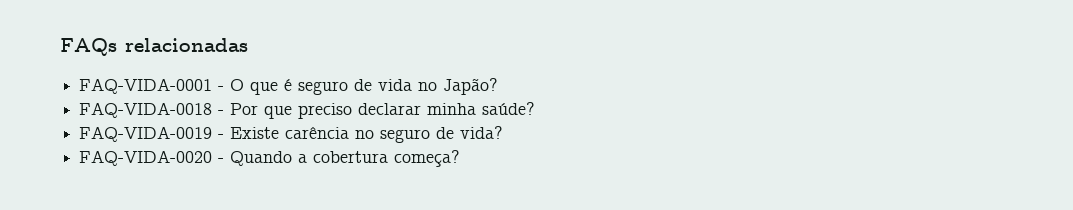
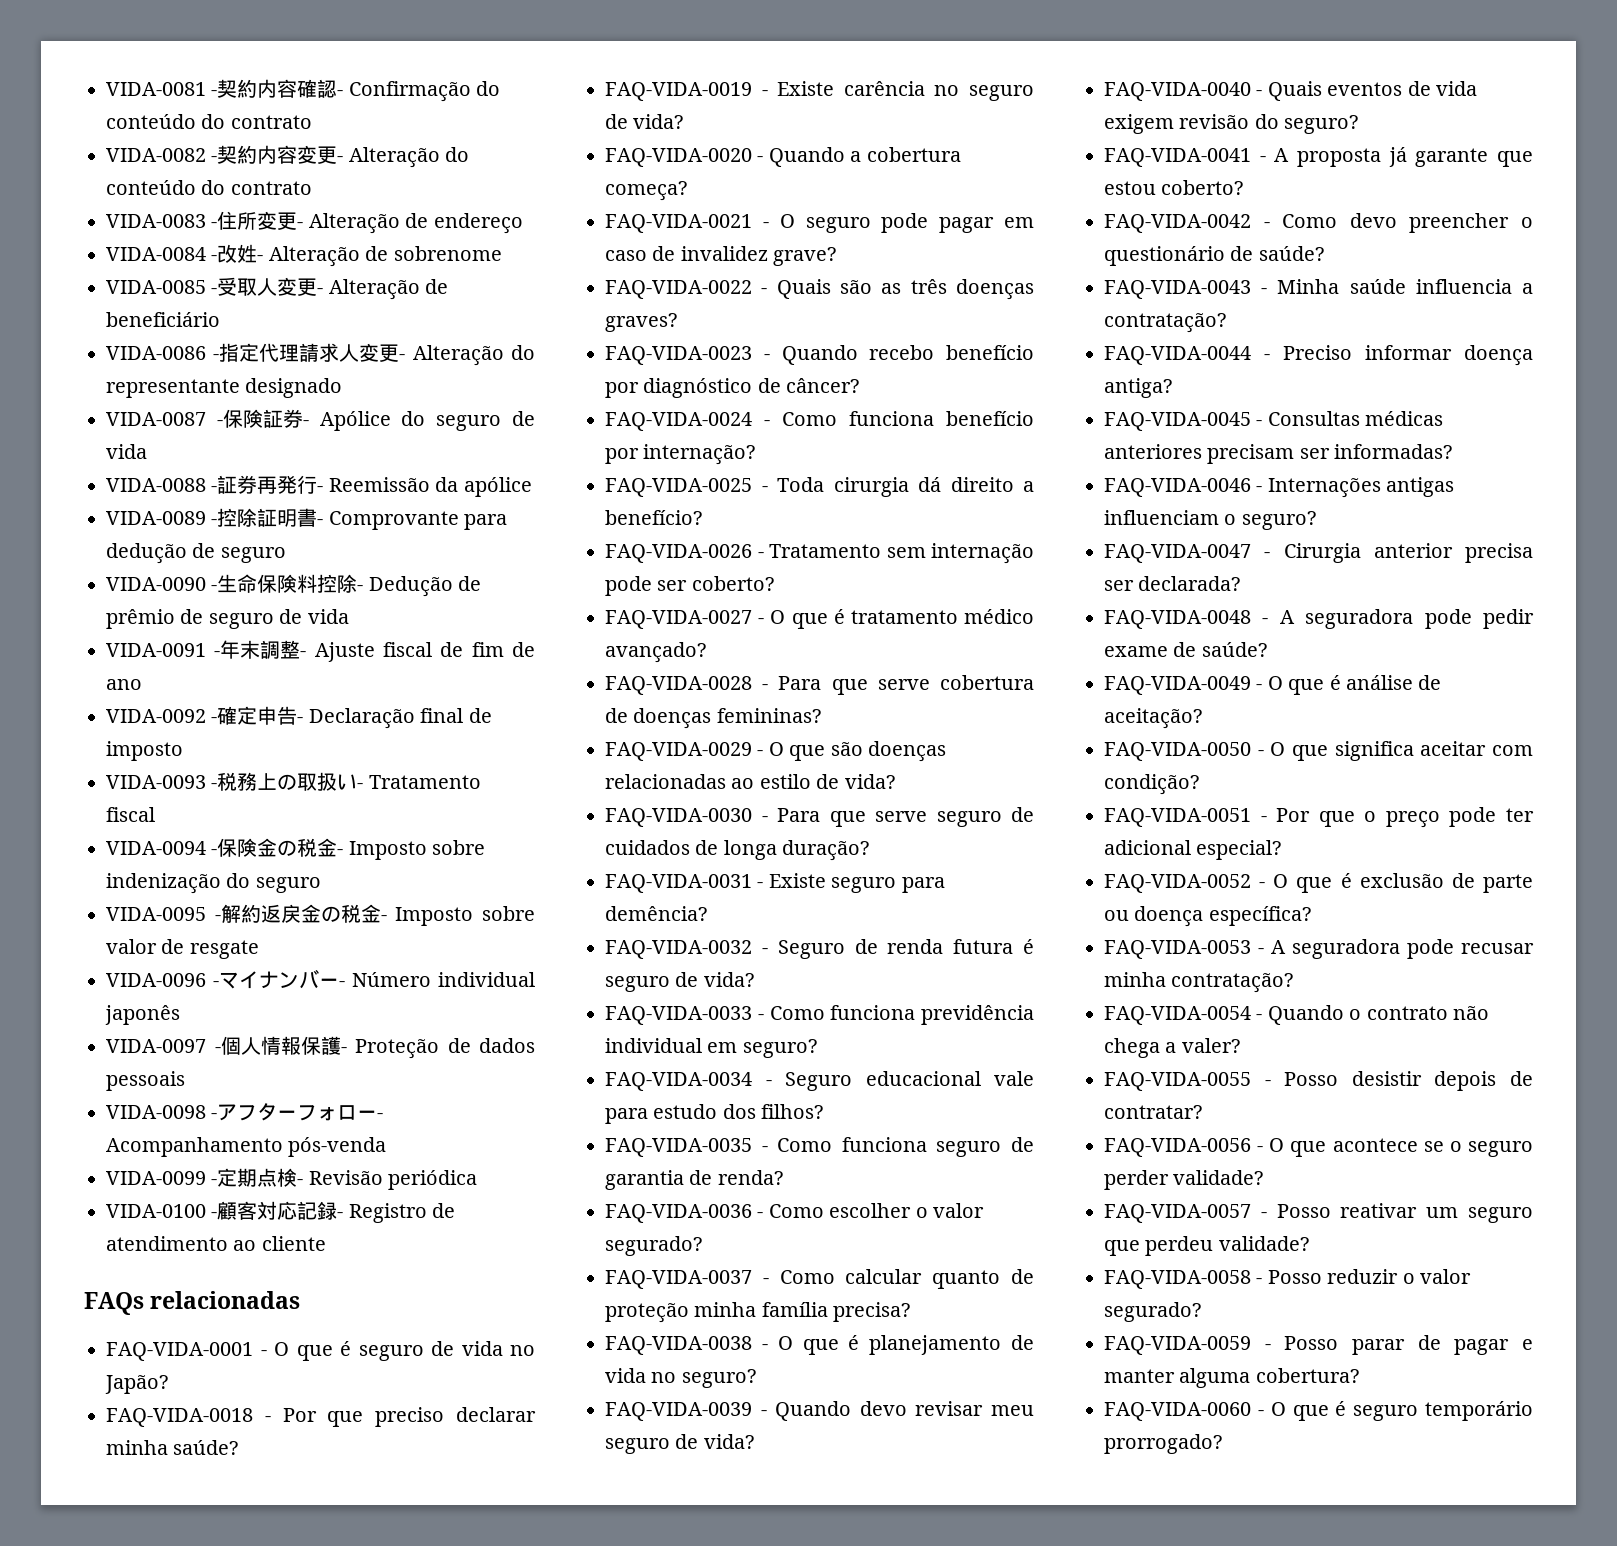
+ VIDA-0081 -契約内容確認- Confirmação do conteúdo do contrato
+ VIDA-0082 -契約内容変更- Alteração do conteúdo do contrato
+ VIDA-0083 -住所変更- Alteração de endereço
+ VIDA-0084 -改姓- Alteração de sobrenome
+ VIDA-0085 -受取人変更- Alteração de beneficiário
+ VIDA-0086 -指定代理請求人変更- Alteração do representante designado
+ VIDA-0087 -保険証券- Apólice do seguro de vida
+ VIDA-0088 -証券再発行- Reemissão da apólice
+ VIDA-0089 -控除証明書- Comprovante para dedução de seguro
+ VIDA-0090 -生命保険料控除- Dedução de prêmio de seguro de vida
+ VIDA-0091 -年末調整- Ajuste fiscal de fim de ano
+ VIDA-0092 -確定申告- Declaração final de imposto
+ VIDA-0093 -税務上の取扱い- Tratamento fiscal
+ VIDA-0094 -保険金の税金- Imposto sobre indenização do seguro
+ VIDA-0095 -解約返戻金の税金- Imposto sobre valor de resgate
+ VIDA-0096 -マイナンバー- Número individual japonês
+ VIDA-0097 -個人情報保護- Proteção de dados pessoais
+ VIDA-0098 -アフターフォロー- Acompanhamento pós-venda
+ VIDA-0099 -定期点検- Revisão periódica
+ VIDA-0100 -顧客対応記録- Registro de atendimento ao cliente
+ FAQ-VIDA-0021 - O seguro pode pagar em caso de invalidez grave?
+ FAQ-VIDA-0022 - Quais são as três doenças graves?
+ FAQ-VIDA-0023 - Quando recebo benefício por diagnóstico de câncer?
+ FAQ-VIDA-0024 - Como funciona benefício por internação?
+ FAQ-VIDA-0025 - Toda cirurgia dá direito a benefício?
+ FAQ-VIDA-0026 - Tratamento sem internação pode ser coberto?
+ FAQ-VIDA-0027 - O que é tratamento médico avançado?
+ FAQ-VIDA-0028 - Para que serve cobertura de doenças femininas?
+ FAQ-VIDA-0029 - O que são doenças relacionadas ao estilo de vida?
+ FAQ-VIDA-0030 - Para que serve seguro de cuidados de longa duração?
+ FAQ-VIDA-0031 - Existe seguro para demência?
+ FAQ-VIDA-0032 - Seguro de renda futura é seguro de vida?
+ FAQ-VIDA-0033 - Como funciona previdência individual em seguro?
+ FAQ-VIDA-0034 - Seguro educacional vale para estudo dos filhos?
+ FAQ-VIDA-0035 - Como funciona seguro de garantia de renda?
+ FAQ-VIDA-0036 - Como escolher o valor segurado?
+ FAQ-VIDA-0037 - Como calcular quanto de proteção minha família precisa?
+ FAQ-VIDA-0038 - O que é planejamento de vida no seguro?
+ FAQ-VIDA-0039 - Quando devo revisar meu seguro de vida?
+ FAQ-VIDA-0040 - Quais eventos de vida exigem revisão do seguro?
+ FAQ-VIDA-0041 - A proposta já garante que estou coberto?
+ FAQ-VIDA-0042 - Como devo preencher o questionário de saúde?
+ FAQ-VIDA-0043 - Minha saúde influencia a contratação?
+ FAQ-VIDA-0044 - Preciso informar doença antiga?
+ FAQ-VIDA-0045 - Consultas médicas anteriores precisam ser informadas?
+ FAQ-VIDA-0046 - Internações antigas influenciam o seguro?
+ FAQ-VIDA-0047 - Cirurgia anterior precisa ser declarada?
+ FAQ-VIDA-0048 - A seguradora pode pedir exame de saúde?
+ FAQ-VIDA-0049 - O que é análise de aceitação?
+ FAQ-VIDA-0050 - O que significa aceitar com condição?
+ FAQ-VIDA-0051 - Por que o preço pode ter adicional especial?
+ FAQ-VIDA-0052 - O que é exclusão de parte ou doença específica?
+ FAQ-VIDA-0053 - A seguradora pode recusar minha contratação?
+ FAQ-VIDA-0054 - Quando o contrato não chega a valer?
+ FAQ-VIDA-0055 - Posso desistir depois de contratar?
+ FAQ-VIDA-0056 - O que acontece se o seguro perder validade?
+ FAQ-VIDA-0057 - Posso reativar um seguro que perdeu validade?
+ FAQ-VIDA-0058 - Posso reduzir o valor segurado?
+ FAQ-VIDA-0059 - Posso parar de pagar e manter alguma cobertura?
+ FAQ-VIDA-0060 - O que é seguro temporário prorrogado?

